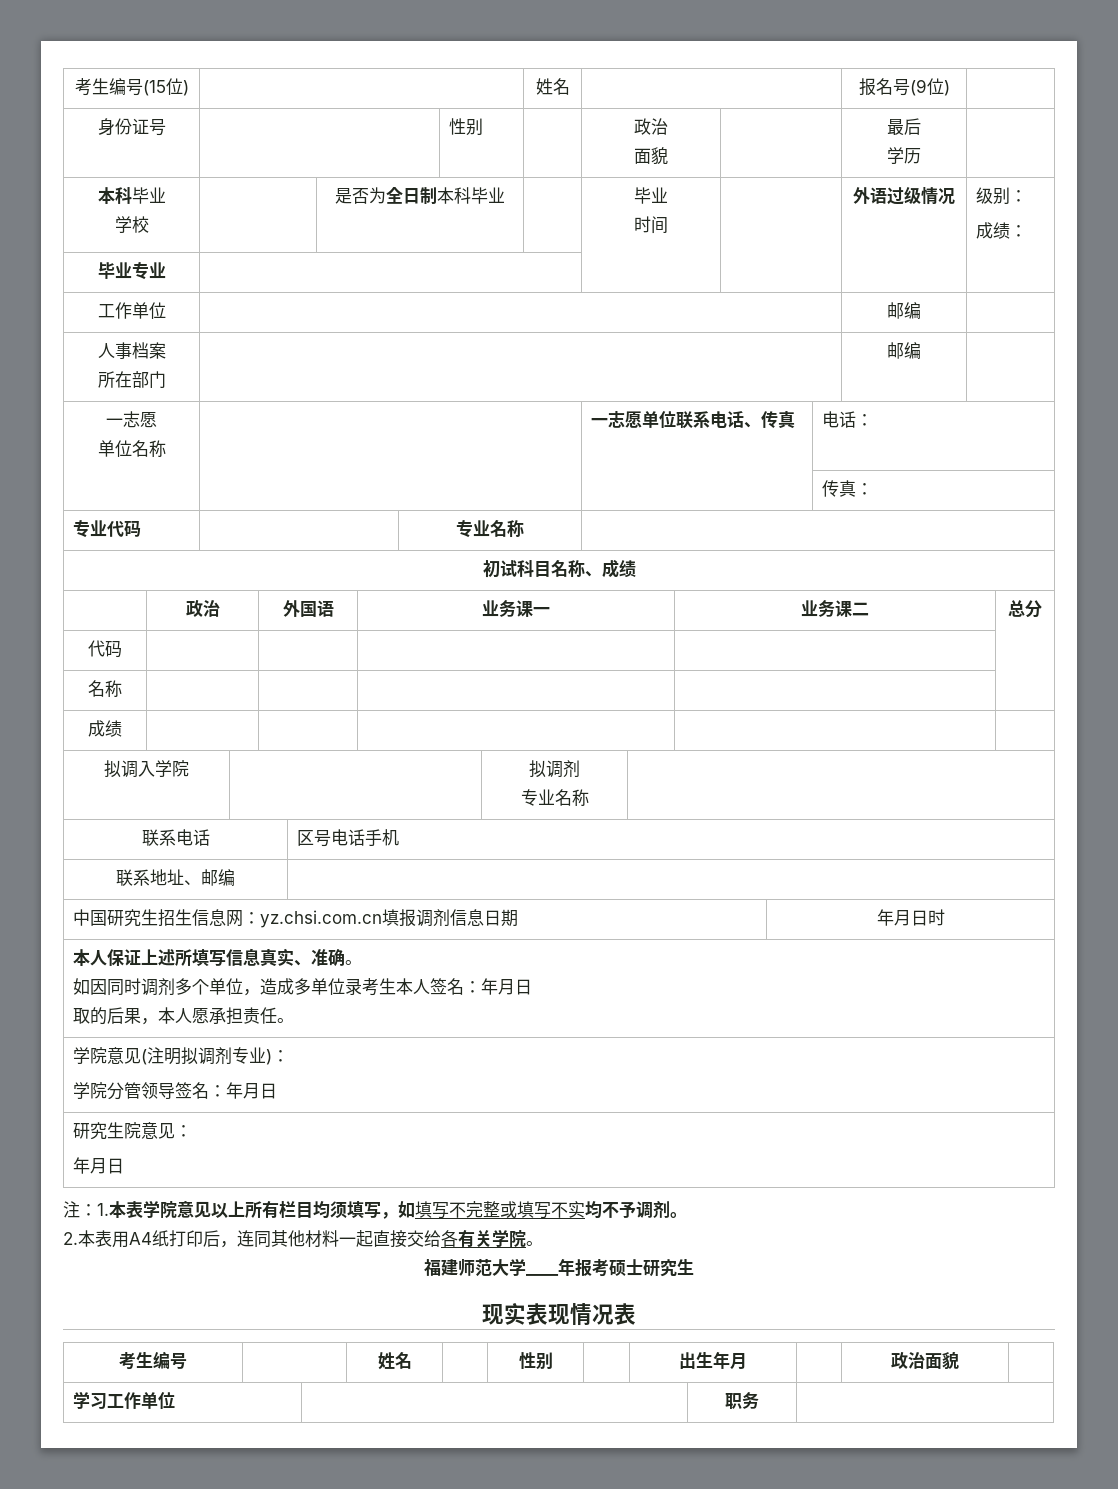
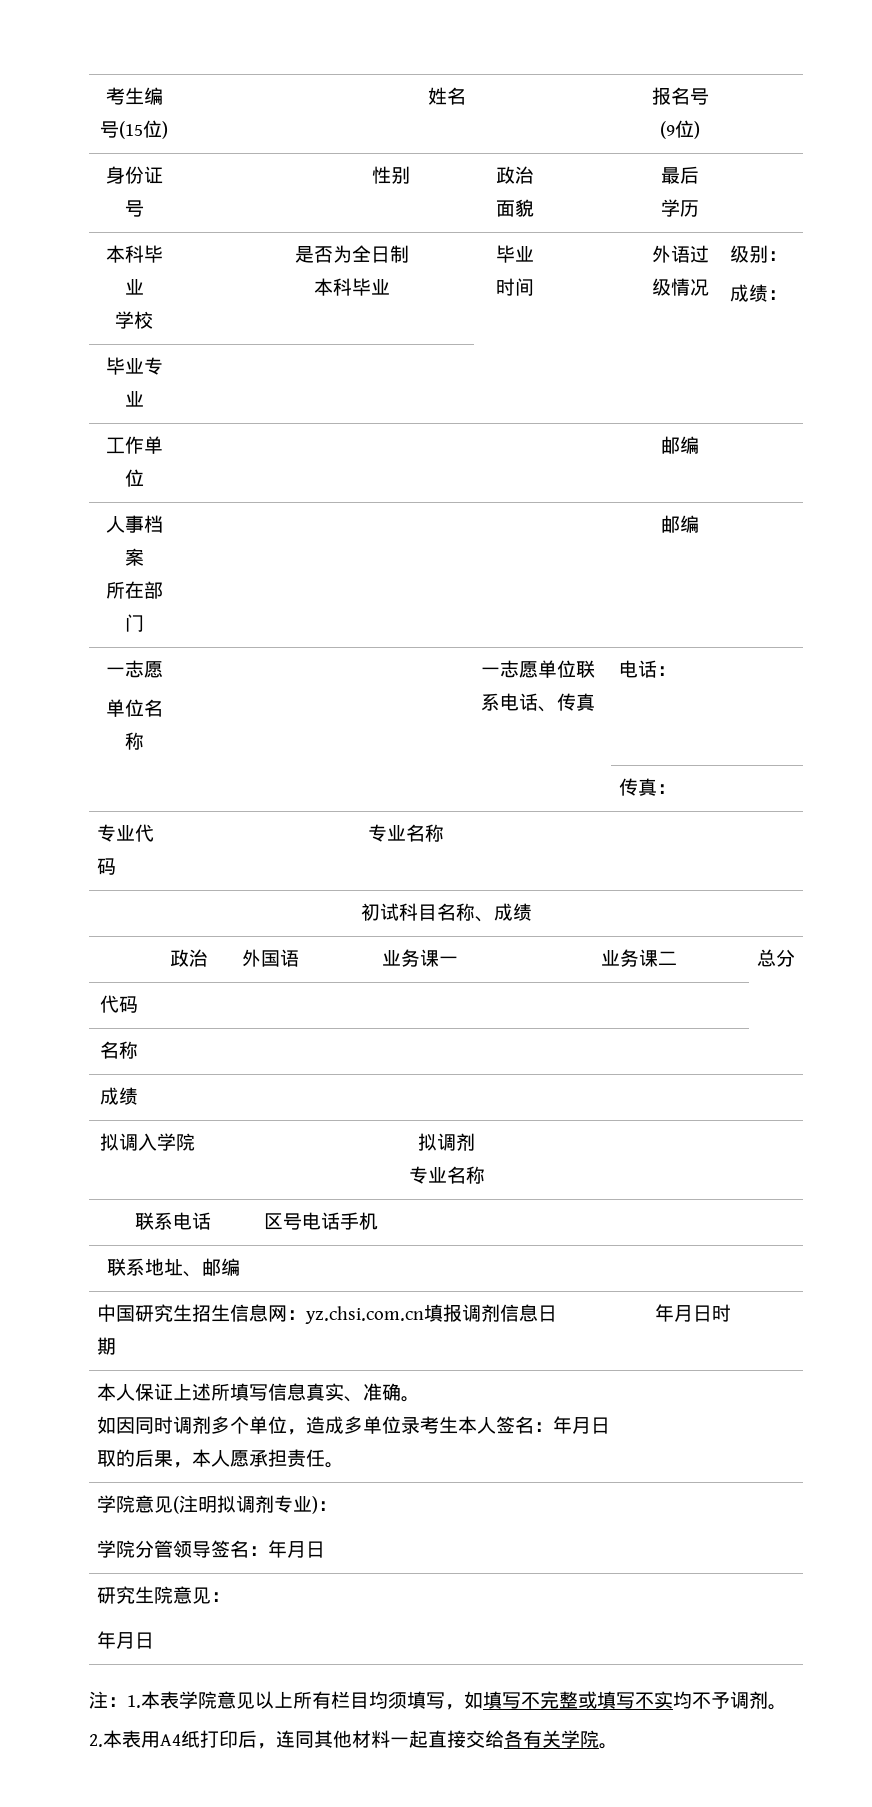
- 福建师范大学____年报考硕士研究生
- 现实表现情况表
- 考生编号 | | 姓名 | | 性别 | | 出生年月 | | 政治面貌 |
- 学习工作单位 | | 职务 |

